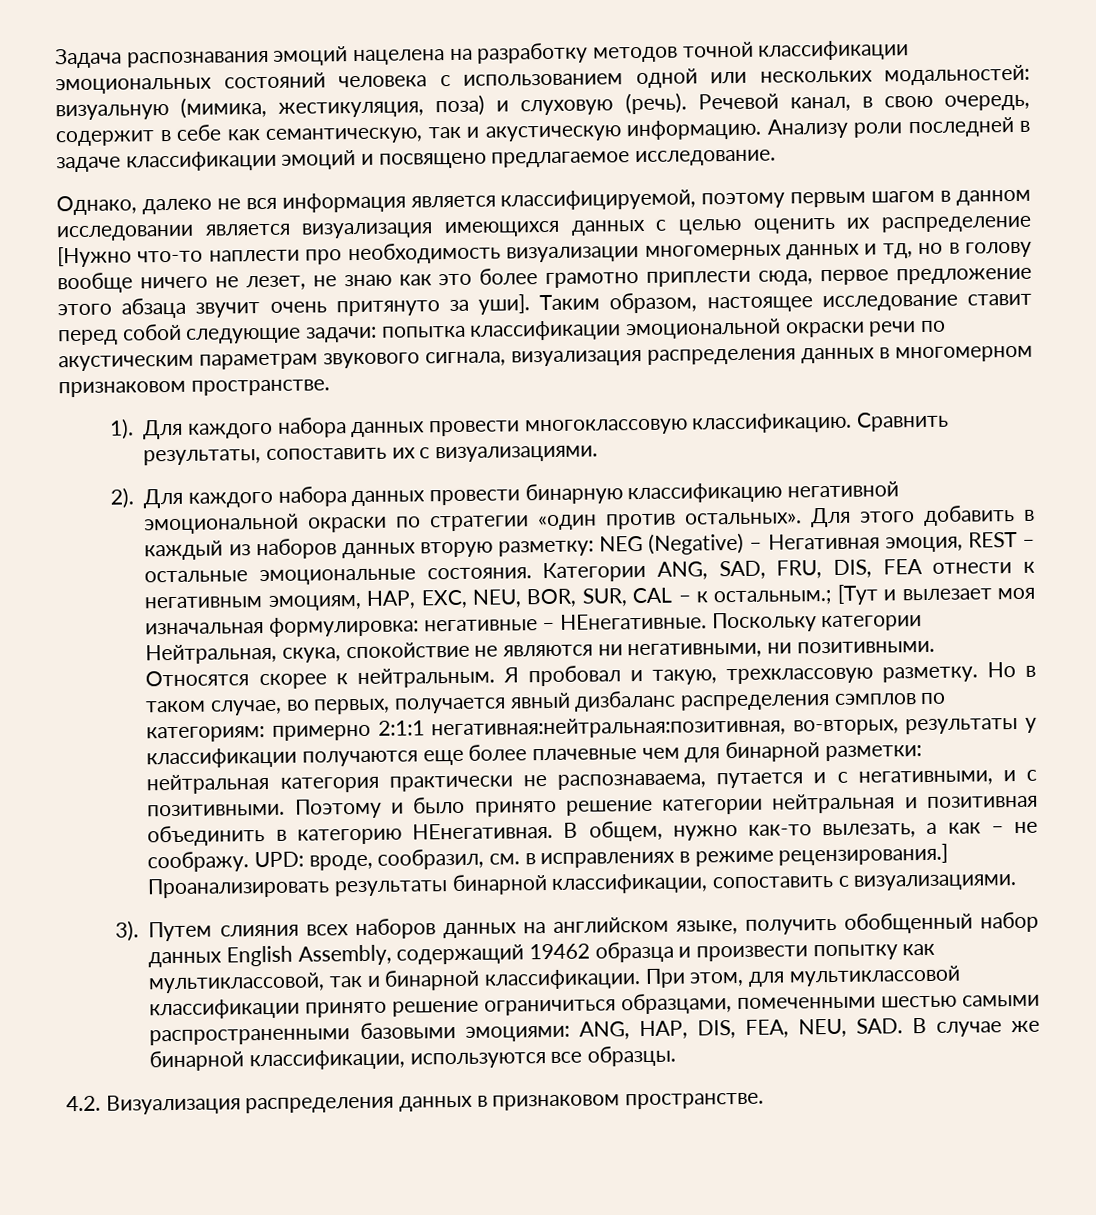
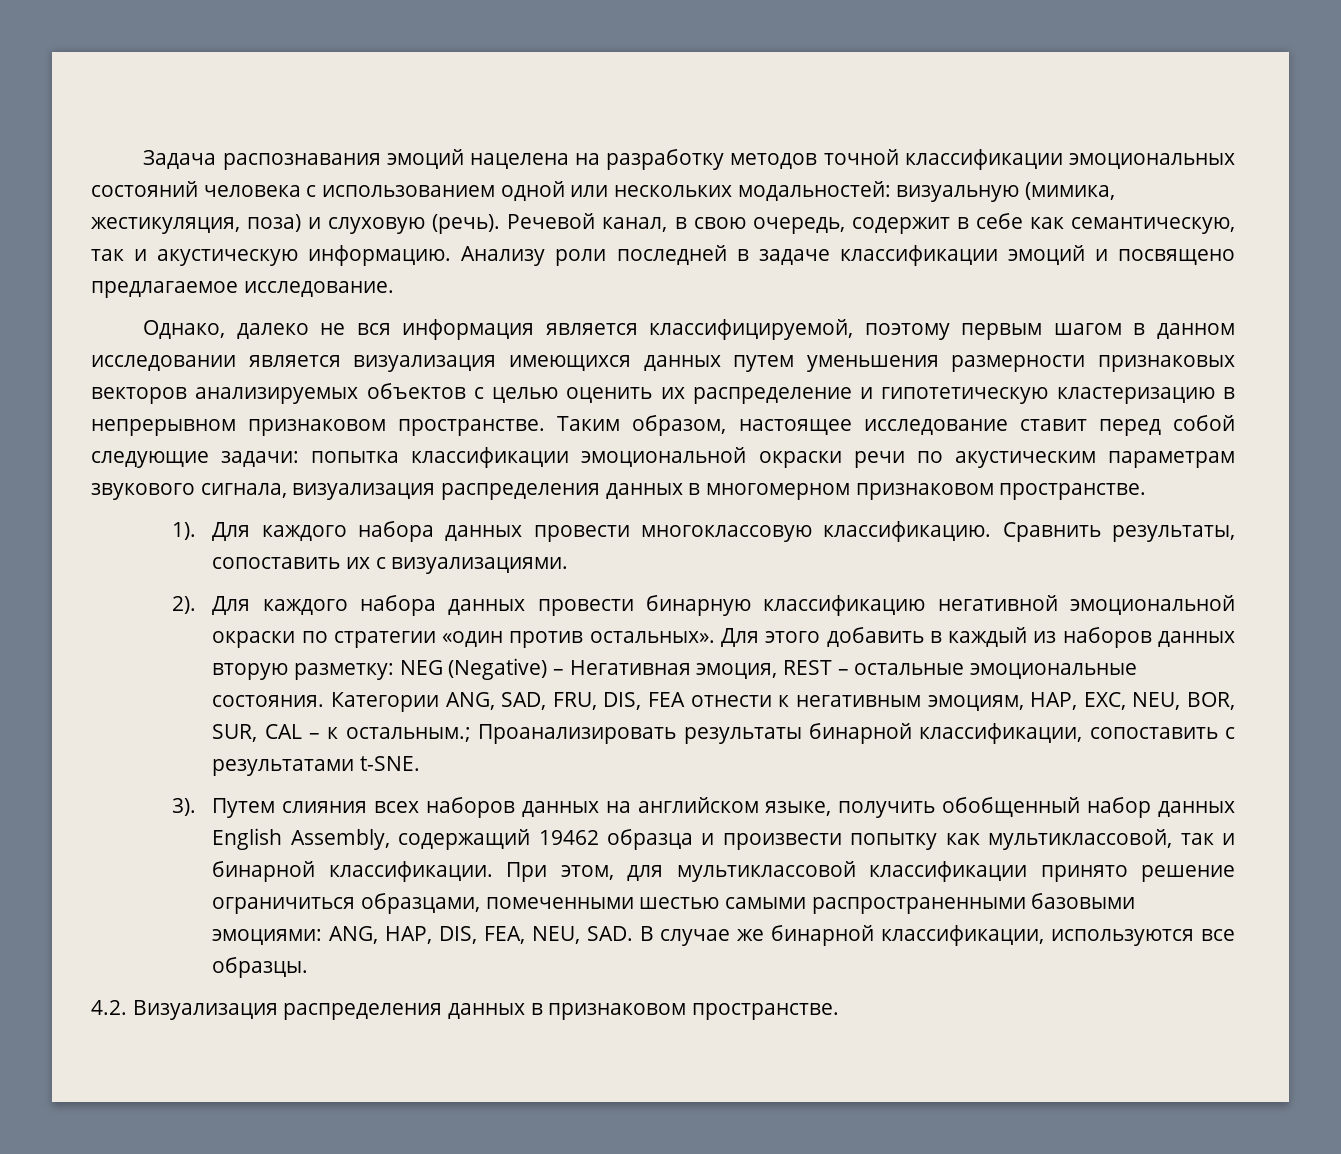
- Однако, далеко не вся информация является классифицируемой, поэтому первым шагом в данном исследовании является визуализация имеющихся данных с целью оценить их распределение [Нужно что-то наплести про необходимость визуализации многомерных данных и тд, но в голову вообще ничего не лезет, не знаю как это более грамотно приплести сюда, первое предложение этого абзаца звучит очень притянуто за уши].
+ Однако, далеко не вся информация является классифицируемой, поэтому первым шагом в данном исследовании является визуализация имеющихся данных путем уменьшения размерности признаковых векторов анализируемых объектов с целью оценить их распределение и гипотетическую кластеризацию в непрерывном признаковом пространстве.
- Категории ANG, SAD, FRU, DIS, FEA отнести к негативным эмоциям, HAP, EXC, NEU, BOR, SUR, CAL – к остальным.; [Тут и вылезает моя изначальная формулировка: негативные – НЕнегативные. Поскольку категории Нейтральная, скука, спокойствие не являются ни негативными, ни позитивными. Относятся скорее к нейтральным. Я пробовал и такую, трехклассовую разметку. Но в таком случае, во первых, получается явный дизбаланс распределения сэмплов по категориям: примерно 2:1:1 негативная:нейтральная:позитивная, во-вторых, результаты у классификации получаются еще более плачевные чем для бинарной разметки: нейтральная категория практически не распознаваема, путается и с негативными, и с позитивными. Поэтому и было принято решение категории нейтральная и позитивная объединить в категорию НЕнегативная. В общем, нужно как-то вылезать, а как – не соображу. UPD: вроде, сообразил, см. в исправлениях в режиме рецензирования.] Проанализировать результаты бинарной классификации, сопоставить с визуализациями.
+ Категории ANG, SAD, FRU, DIS, FEA отнести к негативным эмоциям, HAP, EXC, NEU, BOR, SUR, CAL – к остальным.; Проанализировать результаты бинарной классификации, сопоставить с результатами t-SNE.

